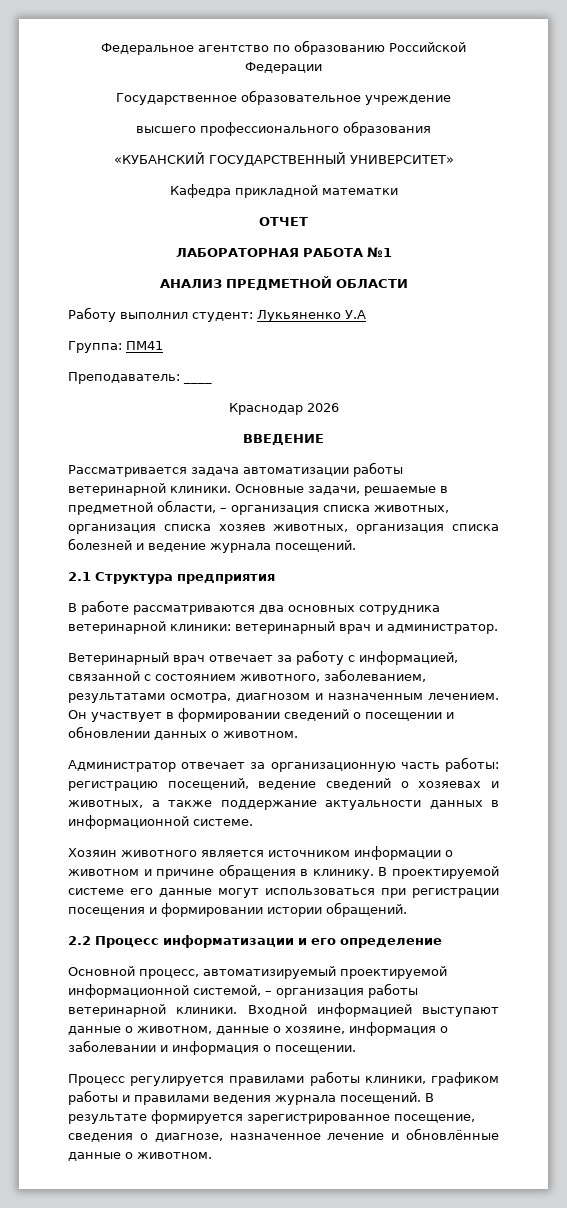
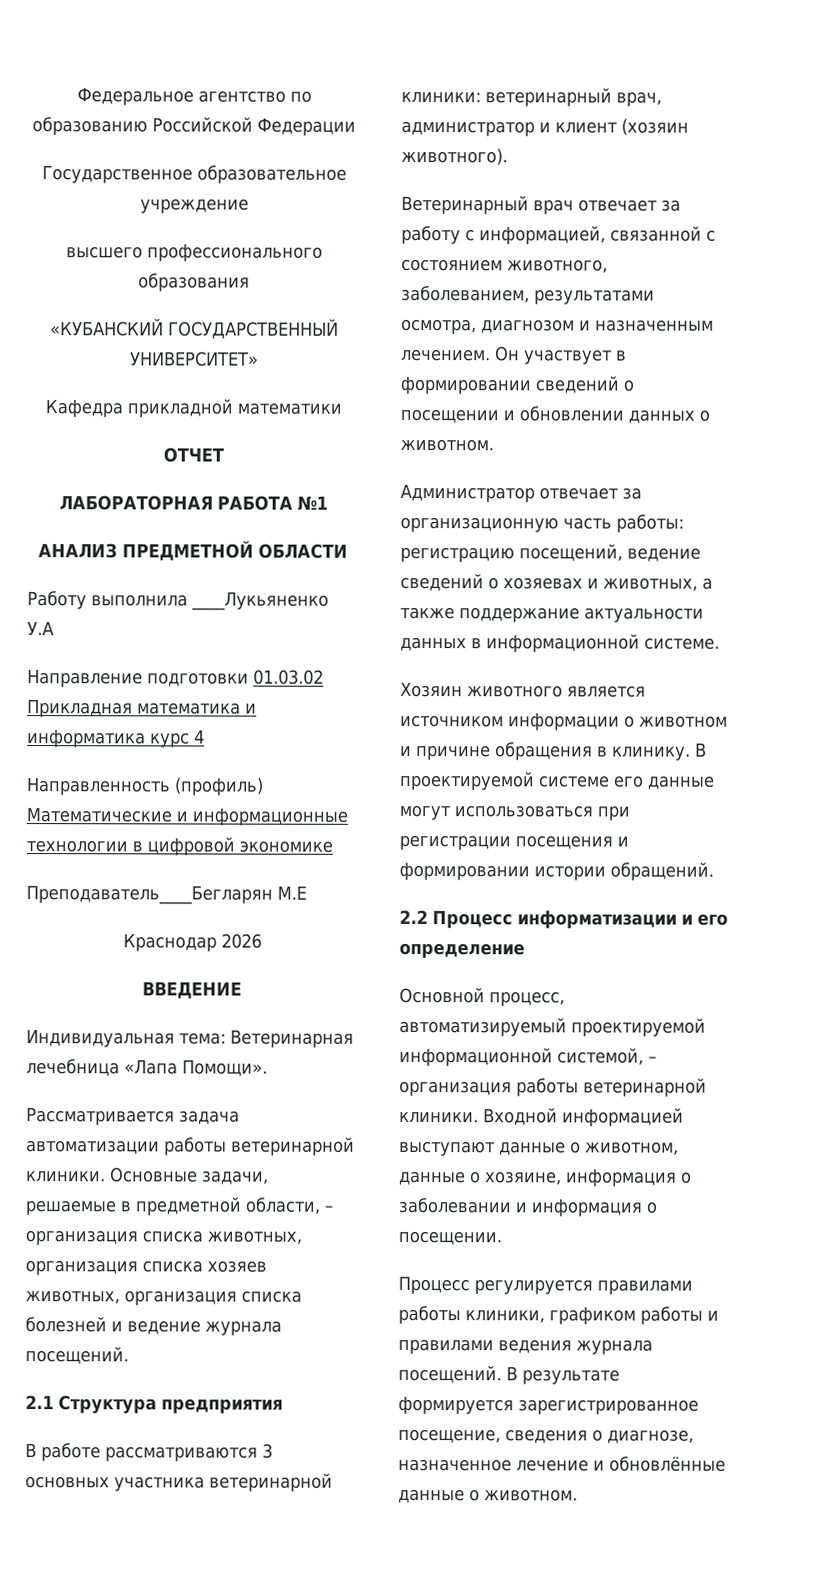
- Кафедра прикладной математки
+ Кафедра прикладной математики
- Работу выполнил студент: Лукьяненко У.А
- Группа: ПМ41
- Преподаватель: ____
+ Работу выполнила ____Лукьяненко У.А
+ Направление подготовки 01.03.02 Прикладная математика и информатика курс 4
+ Направленность (профиль) Математические и информационные технологии в цифровой экономике
+ Преподаватель____Бегларян М.Е
  Краснодар 2026
  ВВЕДЕНИЕ
+ Индивидуальная тема: Ветеринарная лечебница «Лапа Помощи».
- В работе рассматриваются два основных сотрудника ветеринарной клиники: ветеринарный врач и администратор.
+ В работе рассматриваются 3 основных участника ветеринарной клиники: ветеринарный врач, администратор и клиент (хозяин животного).

